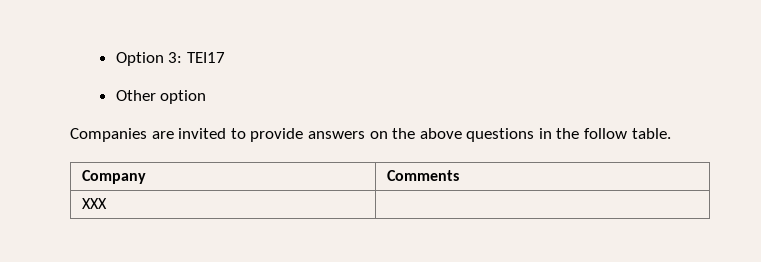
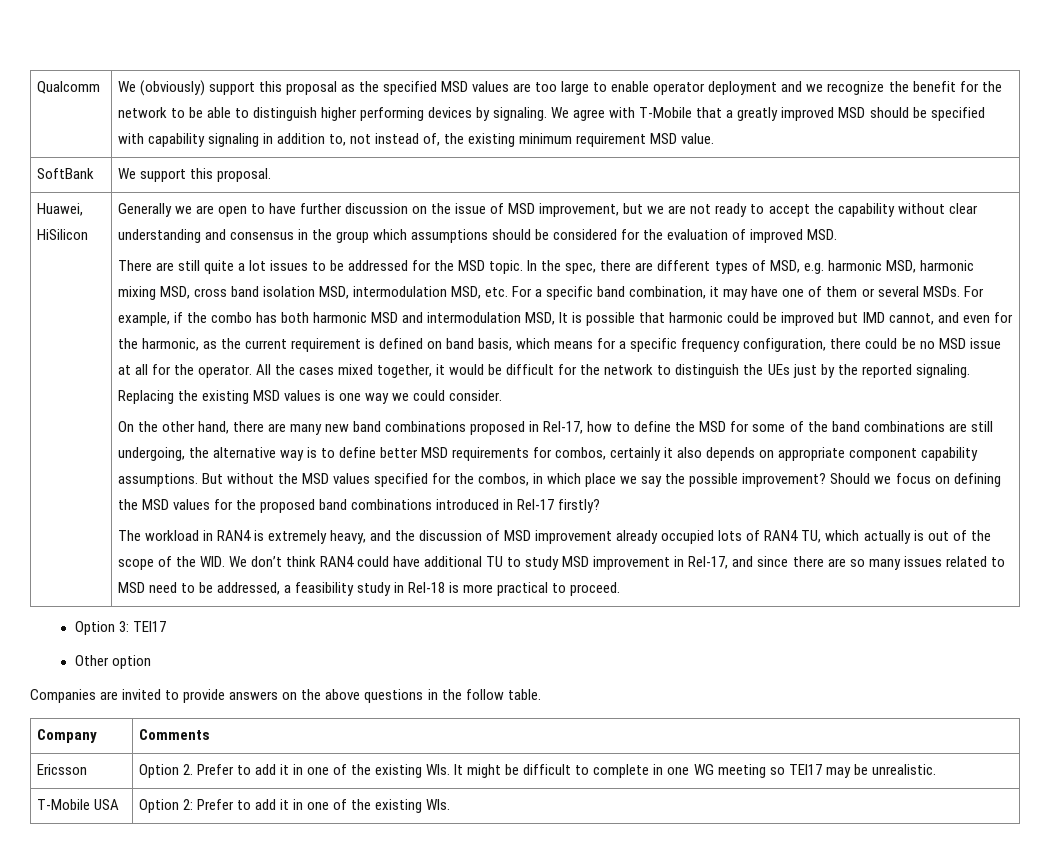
+ Qualcomm | We (obviously) support this proposal as the specified MSD values are too large to enable operator deployment and we recognize the benefit for the network to be able to distinguish higher performing devices by signaling. We agree with T-Mobile that a greatly improved MSD should be specified with capability signaling in addition to, not instead of, the existing minimum requirement MSD value.
+ SoftBank | We support this proposal.
+ Huawei, HiSilicon | Generally we are open to have further discussion on the issue of MSD improvement, but we are not ready to accept the capability without clear understanding and consensus in the group which assumptions should be considered for the evaluation of improved MSD.
+ There are still quite a lot issues to be addressed for the MSD topic. In the spec, there are different types of MSD, e.g. harmonic MSD, harmonic mixing MSD, cross band isolation MSD, intermodulation MSD, etc. For a specific band combination, it may have one of them or several MSDs. For example, if the combo has both harmonic MSD and intermodulation MSD, It is possible that harmonic could be improved but IMD cannot, and even for the harmonic, as the current requirement is defined on band basis, which means for a specific frequency configuration, there could be no MSD issue at all for the operator. All the cases mixed together, it would be difficult for the network to distinguish the UEs just by the reported signaling. Replacing the existing MSD values is one way we could consider.
+ On the other hand, there are many new band combinations proposed in Rel-17, how to define the MSD for some of the band combinations are still undergoing, the alternative way is to define better MSD requirements for combos, certainly it also depends on appropriate component capability assumptions. But without the MSD values specified for the combos, in which place we say the possible improvement? Should we focus on defining the MSD values for the proposed band combinations introduced in Rel-17 firstly?
+ The workload in RAN4 is extremely heavy, and the discussion of MSD improvement already occupied lots of RAN4 TU, which actually is out of the scope of the WID. We don’t think RAN4 could have additional TU to study MSD improvement in Rel-17, and since there are so many issues related to MSD need to be addressed, a feasibility study in Rel-18 is more practical to proceed.
- XXX |
+ Ericsson | Option 2. Prefer to add it in one of the existing WIs. It might be difficult to complete in one WG meeting so TEI17 may be unrealistic.
+ T-Mobile USA | Option 2: Prefer to add it in one of the existing WIs.

